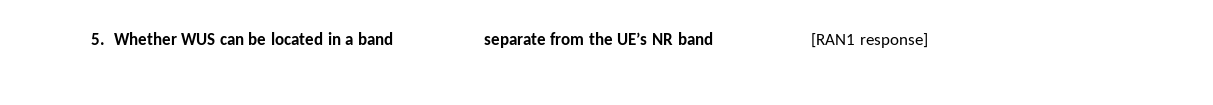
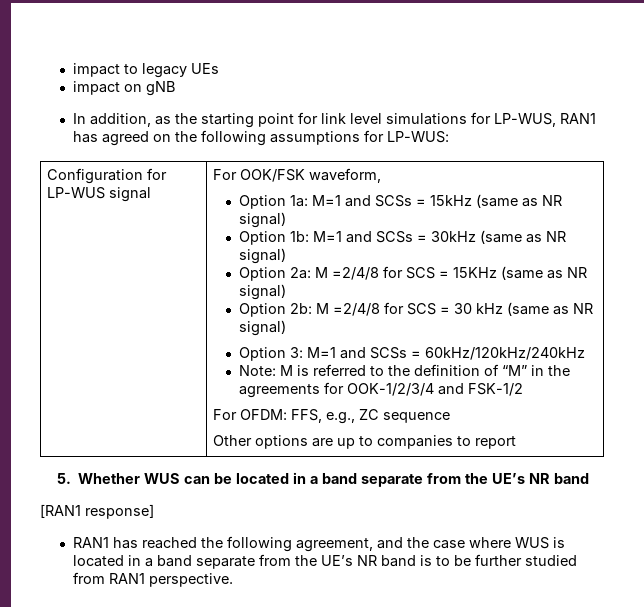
+ impact to legacy UEs
+ impact on gNB
+ In addition, as the starting point for link level simulations for LP-WUS, RAN1 has agreed on the following assumptions for LP-WUS:
+ Configuration for LP-WUS signal | For OOK/FSK waveform,
+ Option 1a: M=1 and SCSs = 15kHz (same as NR signal)
+ Option 1b: M=1 and SCSs = 30kHz (same as NR signal)
+ Option 2a: M =2/4/8 for SCS = 15KHz (same as NR signal)
+ Option 2b: M =2/4/8 for SCS = 30 kHz (same as NR signal)
+ Option 3: M=1 and SCSs = 60kHz/120kHz/240kHz
+ Note: M is referred to the definition of “M” in the agreements for OOK-1/2/3/4 and FSK-1/2
+ For OFDM: FFS, e.g., ZC sequence
+ Other options are up to companies to report
+ RAN1 has reached the following agreement, and the case where WUS is located in a band separate from the UE’s NR band is to be further studied from RAN1 perspective.

